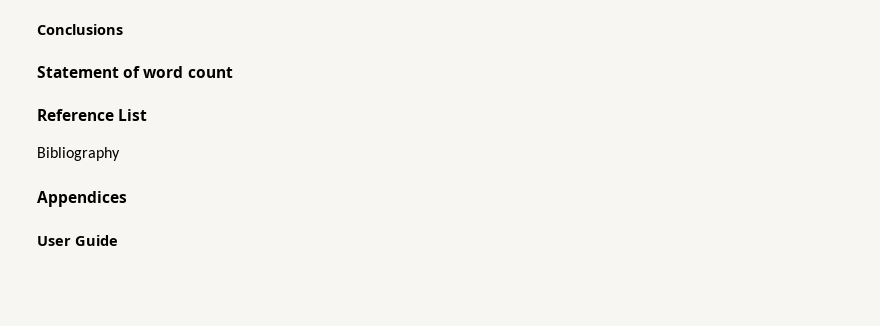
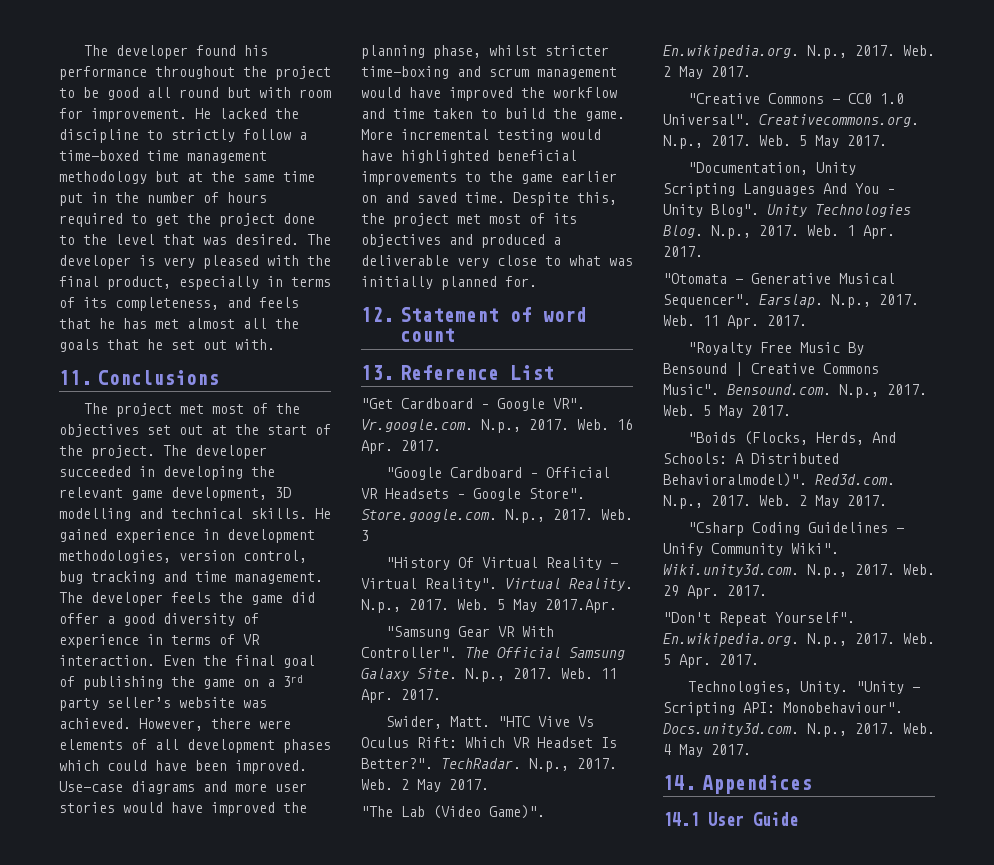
- Conclusions
- Statement of word count
+ The developer found his performance throughout the project to be good all round but with room for improvement. He lacked the discipline to strictly follow a time-boxed time management methodology but at the same time put in the number of hours required to get the project done to the level that was desired. The developer is very pleased with the final product, especially in terms of its completeness, and feels that he has met almost all the goals that he set out with.
+ 11. Conclusions
+ The project met most of the objectives set out at the start of the project. The developer succeeded in developing the relevant game development, 3D modelling and technical skills. He gained experience in development methodologies, version control, bug tracking and time management. The developer feels the game did offer a good diversity of experience in terms of VR interaction. Even the final goal of publishing the game on a 3rd party seller’s website was achieved. However, there were elements of all development phases which could have been improved. Use-case diagrams and more user stories would have improved the planning phase, whilst stricter time-boxing and scrum management would have improved the workflow and time taken to build the game. More incremental testing would have highlighted beneficial improvements to the game earlier on and saved time. Despite this, the project met most of its objectives and produced a deliverable very close to what was initially planned for.
+ 12. Statement of word count
- Reference List
+ 13. Reference List
- Bibliography
- Appendices
+ "Get Cardboard – Google VR". Vr.google.com. N.p., 2017. Web. 16 Apr. 2017.
+ "Google Cardboard – Official VR Headsets – Google Store". Store.google.com. N.p., 2017. Web. 3
+ "History Of Virtual Reality - Virtual Reality". Virtual Reality. N.p., 2017. Web. 5 May 2017.Apr.
+ "Samsung Gear VR With Controller". The Official Samsung Galaxy Site. N.p., 2017. Web. 11 Apr. 2017.
+ Swider, Matt. "HTC Vive Vs Oculus Rift: Which VR Headset Is Better?". TechRadar. N.p., 2017. Web. 2 May 2017.
+ "The Lab (Video Game)". En.wikipedia.org. N.p., 2017. Web. 2 May 2017.
+ "Creative Commons — CC0 1.0 Universal". Creativecommons.org. N.p., 2017. Web. 5 May 2017.
+ "Documentation, Unity Scripting Languages And You – Unity Blog". Unity Technologies Blog. N.p., 2017. Web. 1 Apr. 2017.
+ "Otomata - Generative Musical Sequencer". Earslap. N.p., 2017. Web. 11 Apr. 2017.
+ "Royalty Free Music By Bensound | Creative Commons Music". Bensound.com. N.p., 2017. Web. 5 May 2017.
+ "Boids (Flocks, Herds, And Schools: A Distributed Behavioralmodel)". Red3d.com. N.p., 2017. Web. 2 May 2017.
+ "Csharp Coding Guidelines - Unify Community Wiki". Wiki.unity3d.com. N.p., 2017. Web. 29 Apr. 2017.
+ "Don't Repeat Yourself". En.wikipedia.org. N.p., 2017. Web. 5 Apr. 2017.
+ Technologies, Unity. "Unity - Scripting API: Monobehaviour". Docs.unity3d.com. N.p., 2017. Web. 4 May 2017.
+ 14. Appendices
- User Guide
+ 14.1 User Guide

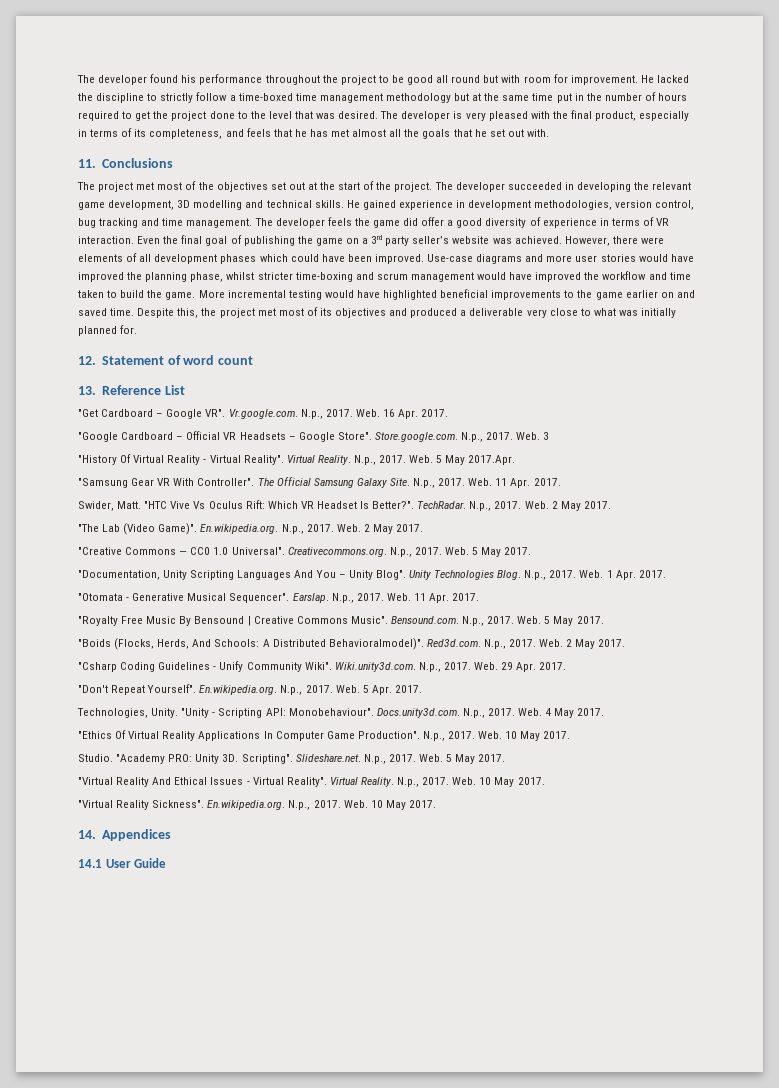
+ "Ethics Of Virtual Reality Applications In Computer Game Production". N.p., 2017. Web. 10 May 2017.
+ Studio. "Academy PRO: Unity 3D. Scripting". Slideshare.net. N.p., 2017. Web. 5 May 2017.
+ "Virtual Reality And Ethical Issues - Virtual Reality". Virtual Reality. N.p., 2017. Web. 10 May 2017.
+ "Virtual Reality Sickness". En.wikipedia.org. N.p., 2017. Web. 10 May 2017.

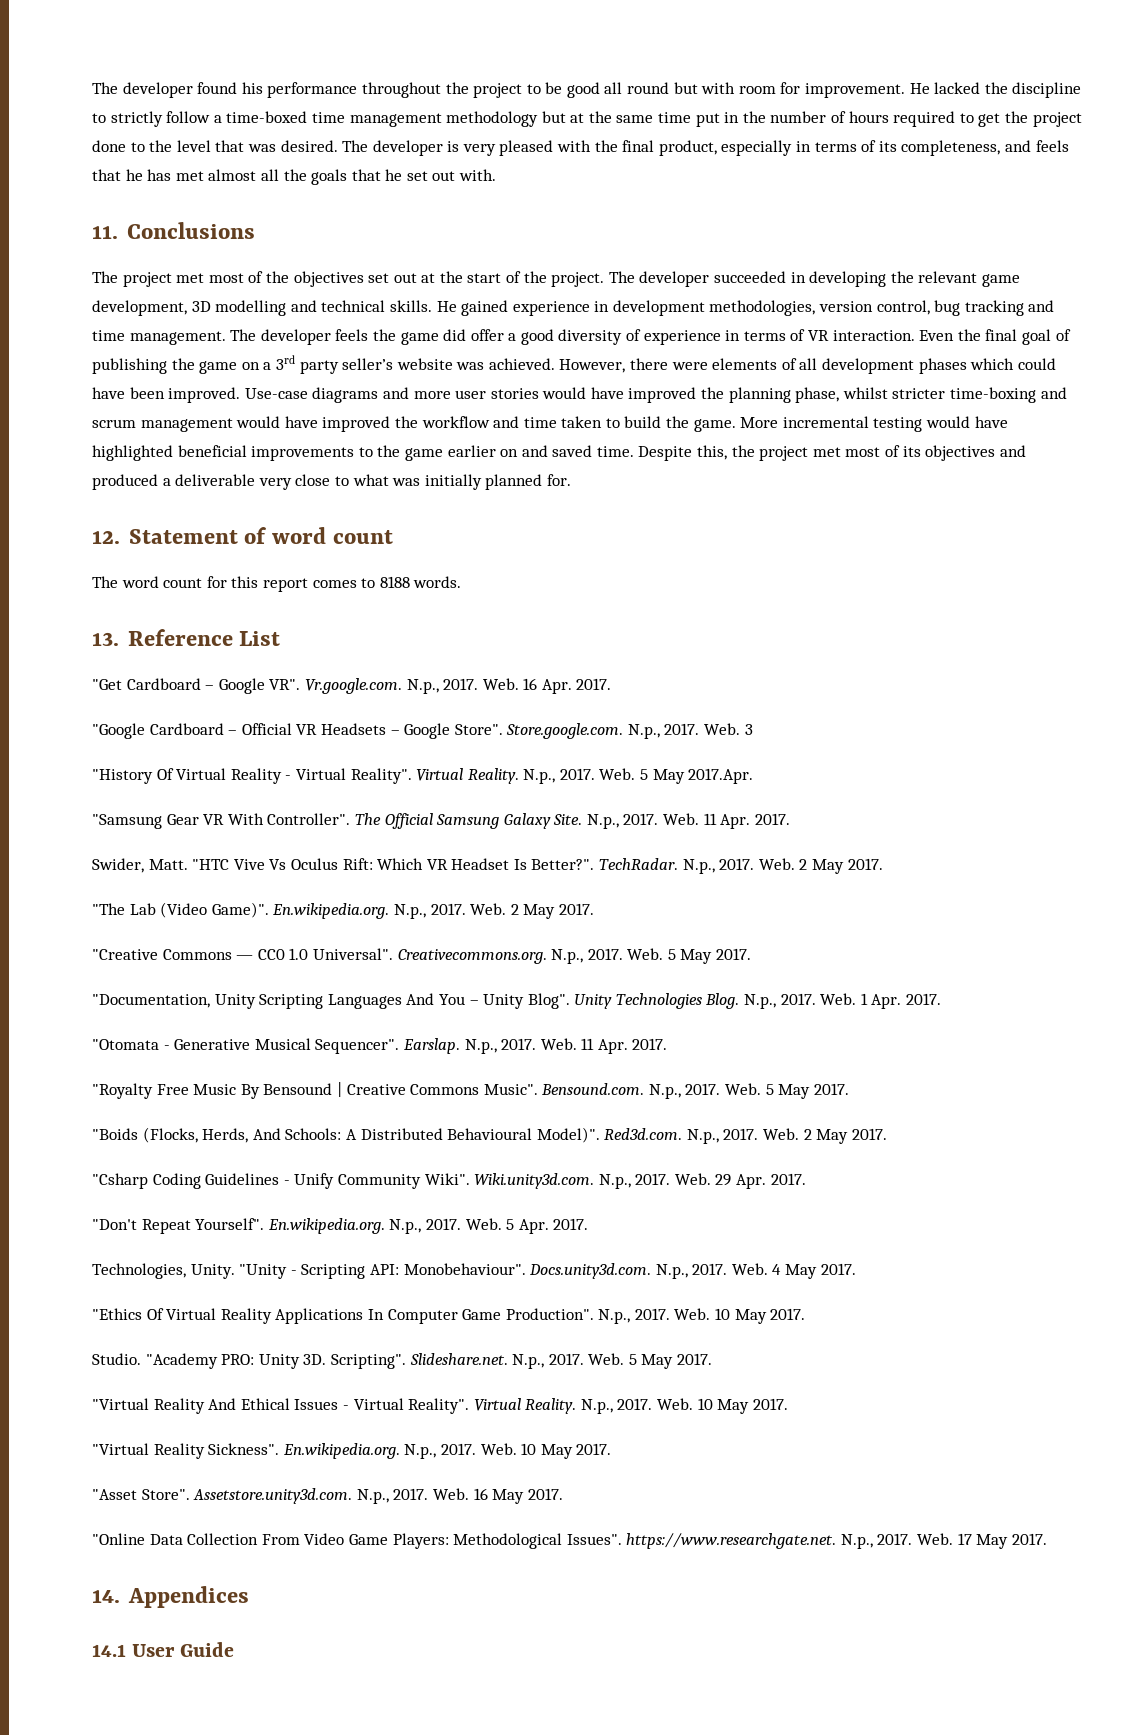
+ The word count for this report comes to 8188 words.
- "Boids (Flocks, Herds, And Schools: A Distributed Behavioralmodel)".
+ "Boids (Flocks, Herds, And Schools: A Distributed Behavioural Model)".
+ "Asset Store". Assetstore.unity3d.com. N.p., 2017. Web. 16 May 2017.
+ "Online Data Collection From Video Game Players: Methodological Issues". https://www.researchgate.net. N.p., 2017. Web. 17 May 2017.

